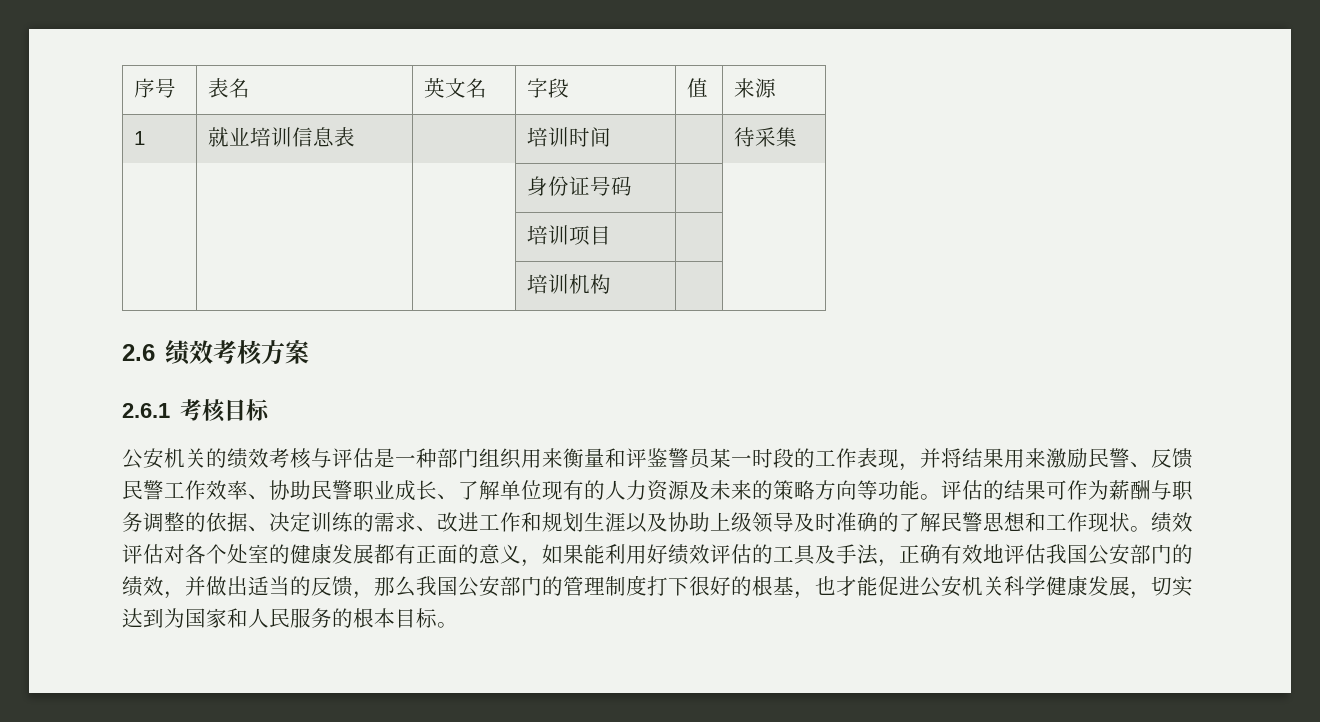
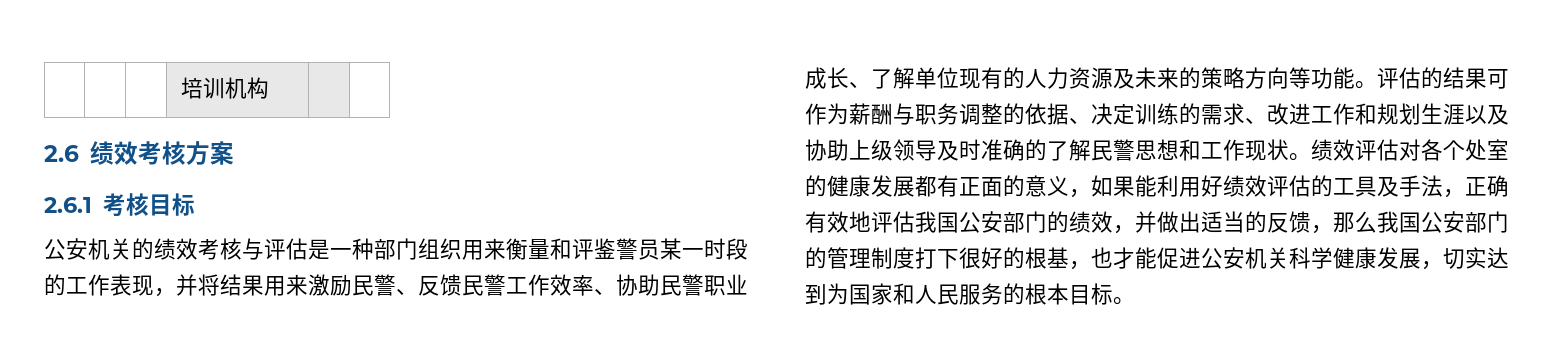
- 序号 | 表名 | 英文名 | 字段 | 值 | 来源
- 1 | 就业培训信息表 | | 培训时间 | | 待采集
- | | | 身份证号码 | |
- | | | 培训项目 | |

